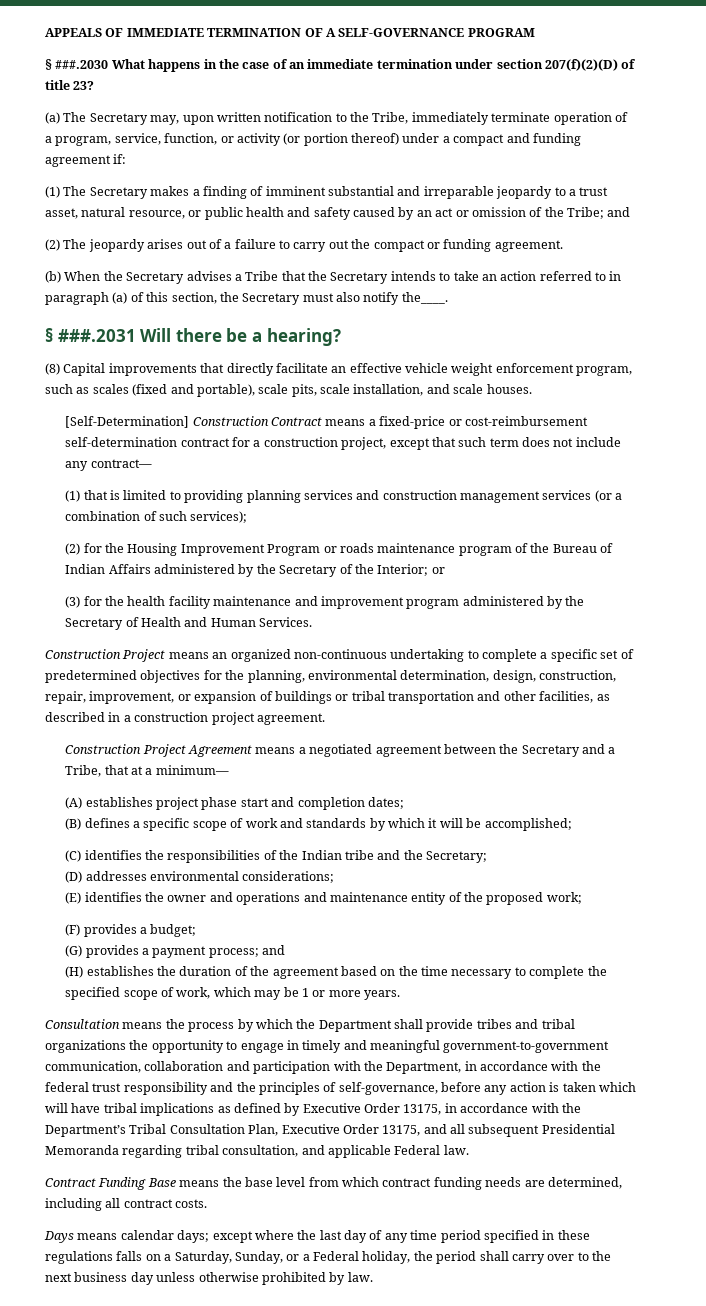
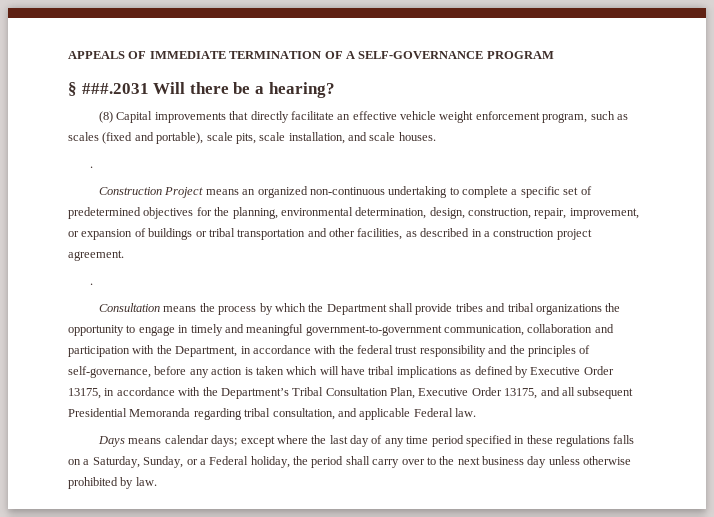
- § ###.2030 What happens in the case of an immediate termination under section 207(f)(2)(D) of title 23?
- (a) The Secretary may, upon written notification to the Tribe, immediately terminate operation of a program, service, function, or activity (or portion thereof) under a compact and funding agreement if:
- (1) The Secretary makes a finding of imminent substantial and irreparable jeopardy to a trust asset, natural resource, or public health and safety caused by an act or omission of the Tribe; and
- (2) The jeopardy arises out of a failure to carry out the compact or funding agreement.
- (b) When the Secretary advises a Tribe that the Secretary intends to take an action referred to in paragraph (a) of this section, the Secretary must also notify the____.
  (8) Capital improvements that directly facilitate an effective vehicle weight enforcement program, such as scales (fixed and portable), scale pits, scale installation, and scale houses.
- [Self-Determination] Construction Contract means a fixed-price or cost-reimbursement self-determination contract for a construction project, except that such term does not include any contract—
- (1) that is limited to providing planning services and construction management services (or a combination of such services);
- (2) for the Housing Improvement Program or roads maintenance program of the Bureau of Indian Affairs administered by the Secretary of the Interior; or
- (3) for the health facility maintenance and improvement program administered by the Secretary of Health and Human Services.
+ .
  Construction Project means an organized non-continuous undertaking to complete a specific set of predetermined objectives for the planning, environmental determination, design, construction, repair, improvement, or expansion of buildings or tribal transportation and other facilities, as described in a construction project agreement.
- Construction Project Agreement means a negotiated agreement between the Secretary and a Tribe, that at a minimum—
- (A) establishes project phase start and completion dates;
- (B) defines a specific scope of work and standards by which it will be accomplished;
- (C) identifies the responsibilities of the Indian tribe and the Secretary;
- (D) addresses environmental considerations;
- (E) identifies the owner and operations and maintenance entity of the proposed work;
- (F) provides a budget;
- (G) provides a payment process; and
- (H) establishes the duration of the agreement based on the time necessary to complete the specified scope of work, which may be 1 or more years.
+ .
- Contract Funding Base means the base level from which contract funding needs are determined, including all contract costs.

